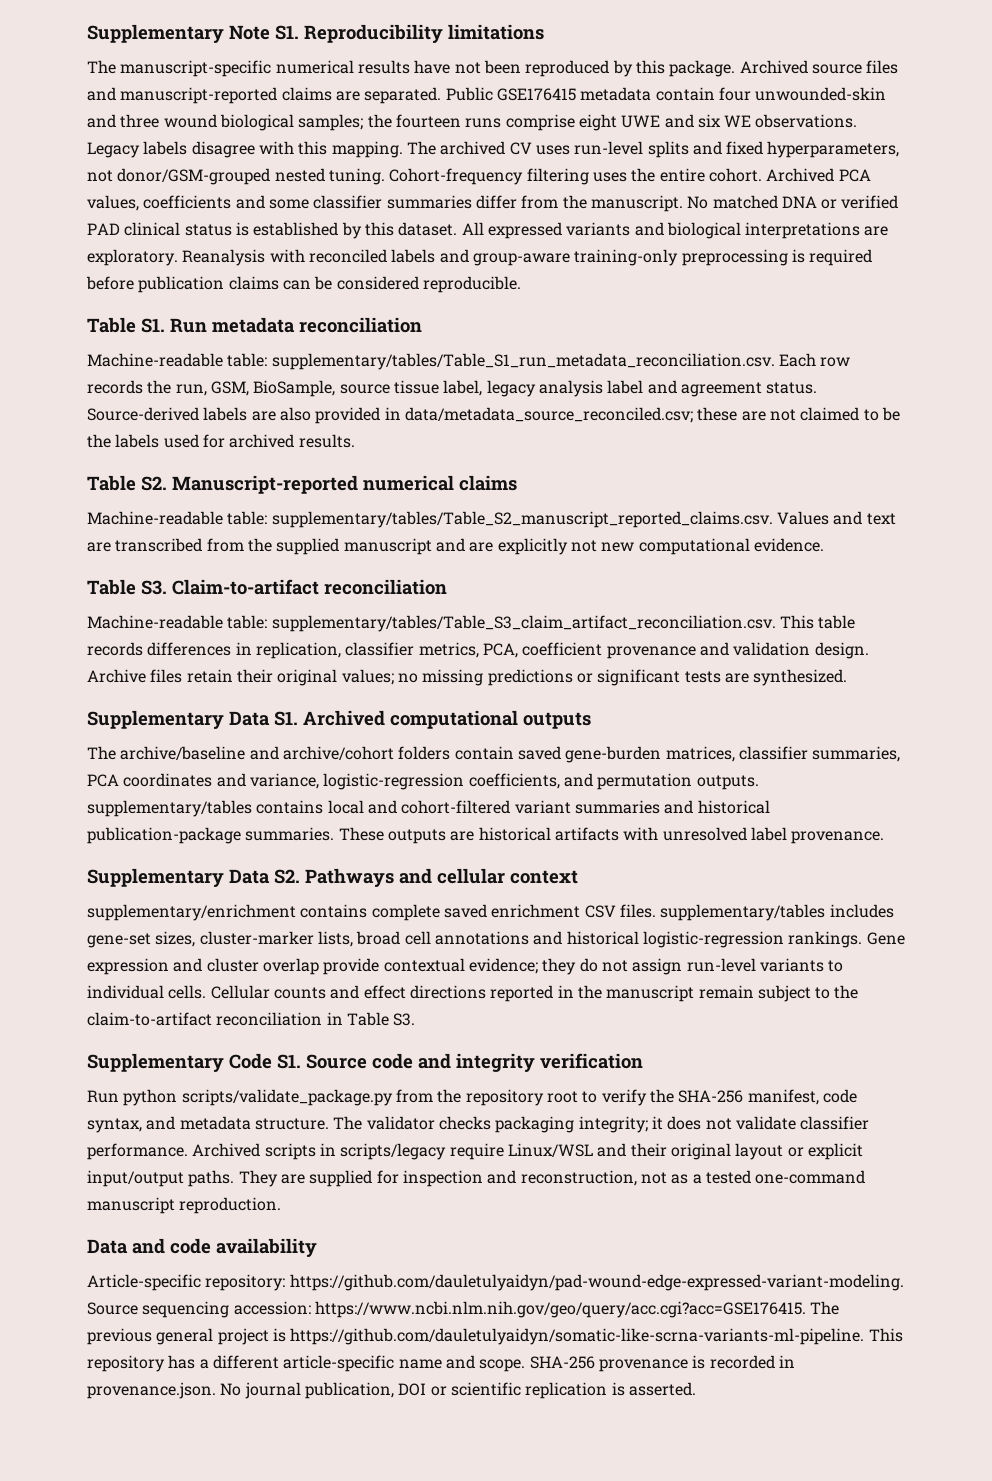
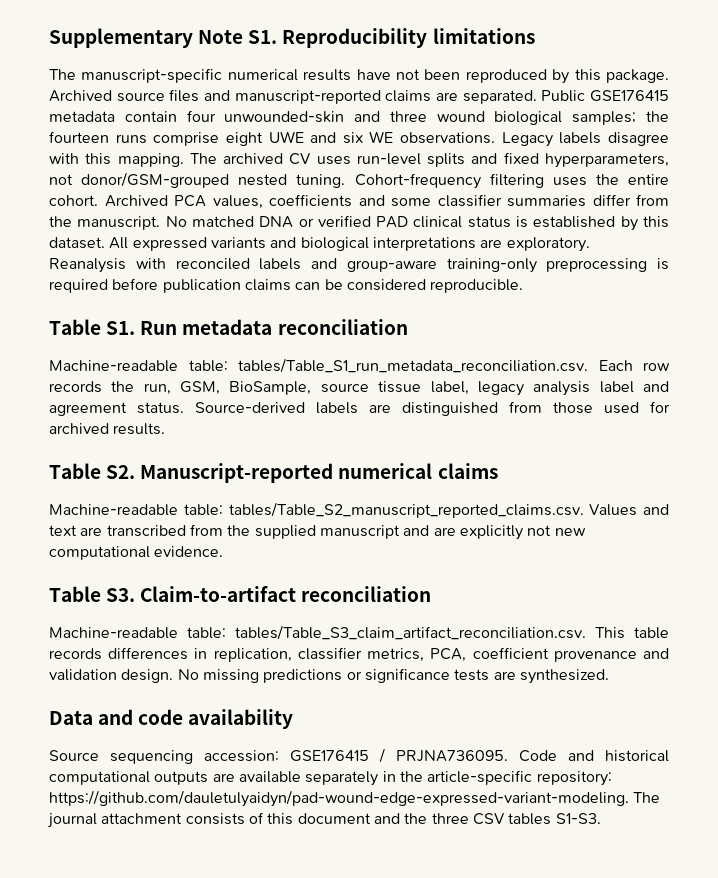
- Machine-readable table: supplementary/tables/Table_S1_run_metadata_reconciliation.csv. Each row records the run, GSM, BioSample, source tissue label, legacy analysis label and agreement status.
+ Machine-readable table: tables/Table_S1_run_metadata_reconciliation.csv. Each row records the run, GSM, BioSample, source tissue label, legacy analysis label and agreement status.
- Source-derived labels are also provided in data/metadata_source_reconciled.csv; these are not claimed to be the labels used for archived results.
+ Source-derived labels are distinguished from those used for archived results.
- Machine-readable table: supplementary/tables/Table_S2_manuscript_reported_claims.csv. Values and text are transcribed from the supplied manuscript and are explicitly not new computational evidence.
+ Machine-readable table: tables/Table_S2_manuscript_reported_claims.csv. Values and text are transcribed from the supplied manuscript and are explicitly not new computational evidence.
- Machine-readable table: supplementary/tables/Table_S3_claim_artifact_reconciliation.csv. This table records differences in replication, classifier metrics, PCA, coefficient provenance and validation design.
+ Machine-readable table: tables/Table_S3_claim_artifact_reconciliation.csv. This table records differences in replication, classifier metrics, PCA, coefficient provenance and validation design.
- Archive files retain their original values; no missing predictions or significant tests are synthesized.
+ No missing predictions or significance tests are synthesized.
- Supplementary Data S1. Archived computational outputs
- The archive/baseline and archive/cohort folders contain saved gene-burden matrices, classifier summaries, PCA coordinates and variance, logistic-regression coefficients, and permutation outputs. supplementary/tables contains local and cohort-filtered variant summaries and historical publication-package summaries. These outputs are historical artifacts with unresolved label provenance.
- Supplementary Data S2. Pathways and cellular context
- supplementary/enrichment contains complete saved enrichment CSV files. supplementary/tables includes gene-set sizes, cluster-marker lists, broad cell annotations and historical logistic-regression rankings. Gene expression and cluster overlap provide contextual evidence; they do not assign run-level variants to individual cells. Cellular counts and effect directions reported in the manuscript remain subject to the claim-to-artifact reconciliation in Table S3.
- Supplementary Code S1. Source code and integrity verification
- Run python scripts/validate_package.py from the repository root to verify the SHA-256 manifest, code syntax, and metadata structure. The validator checks packaging integrity; it does not validate classifier performance. Archived scripts in scripts/legacy require Linux/WSL and their original layout or explicit input/output paths. They are supplied for inspection and reconstruction, not as a tested one-command manuscript reproduction.
  Data and code availability
- Article-specific repository: https://github.com/dauletulyaidyn/pad-wound-edge-expressed-variant-modeling. Source sequencing accession: https://www.ncbi.nlm.nih.gov/geo/query/acc.cgi?acc=GSE176415. The previous general project is https://github.com/dauletulyaidyn/somatic-like-scrna-variants-ml-pipeline. This repository has a different article-specific name and scope. SHA-256 provenance is recorded in provenance.json. No journal publication, DOI or scientific replication is asserted.
+ Source sequencing accession: GSE176415 / PRJNA736095. Code and historical computational outputs are available separately in the article-specific repository: https://github.com/dauletulyaidyn/pad-wound-edge-expressed-variant-modeling. The journal attachment consists of this document and the three CSV tables S1-S3.

